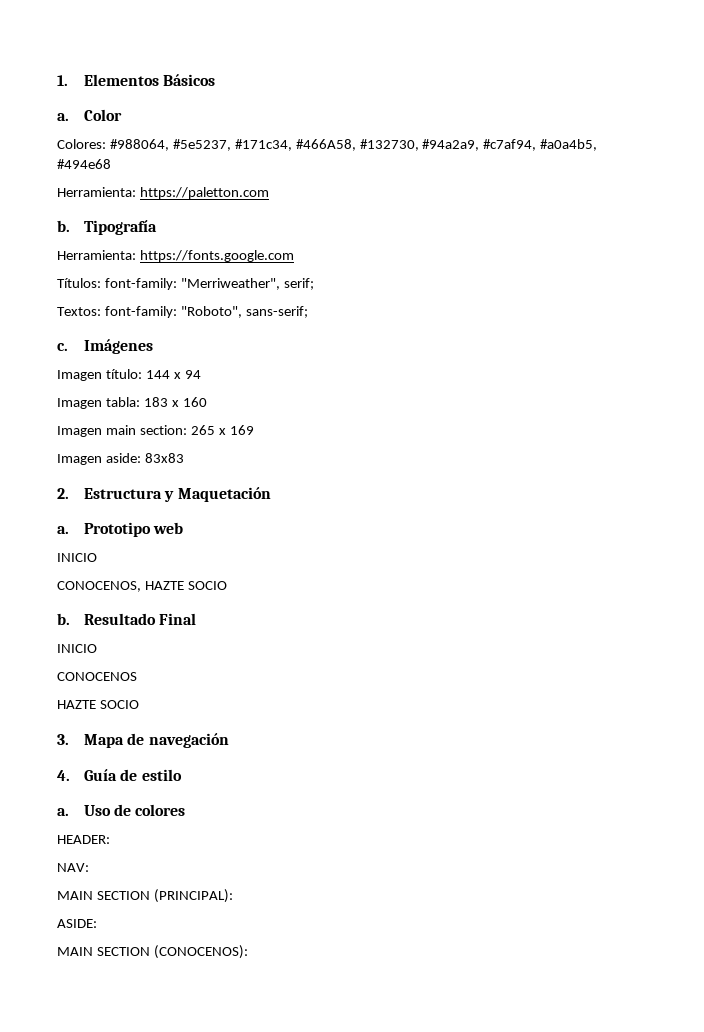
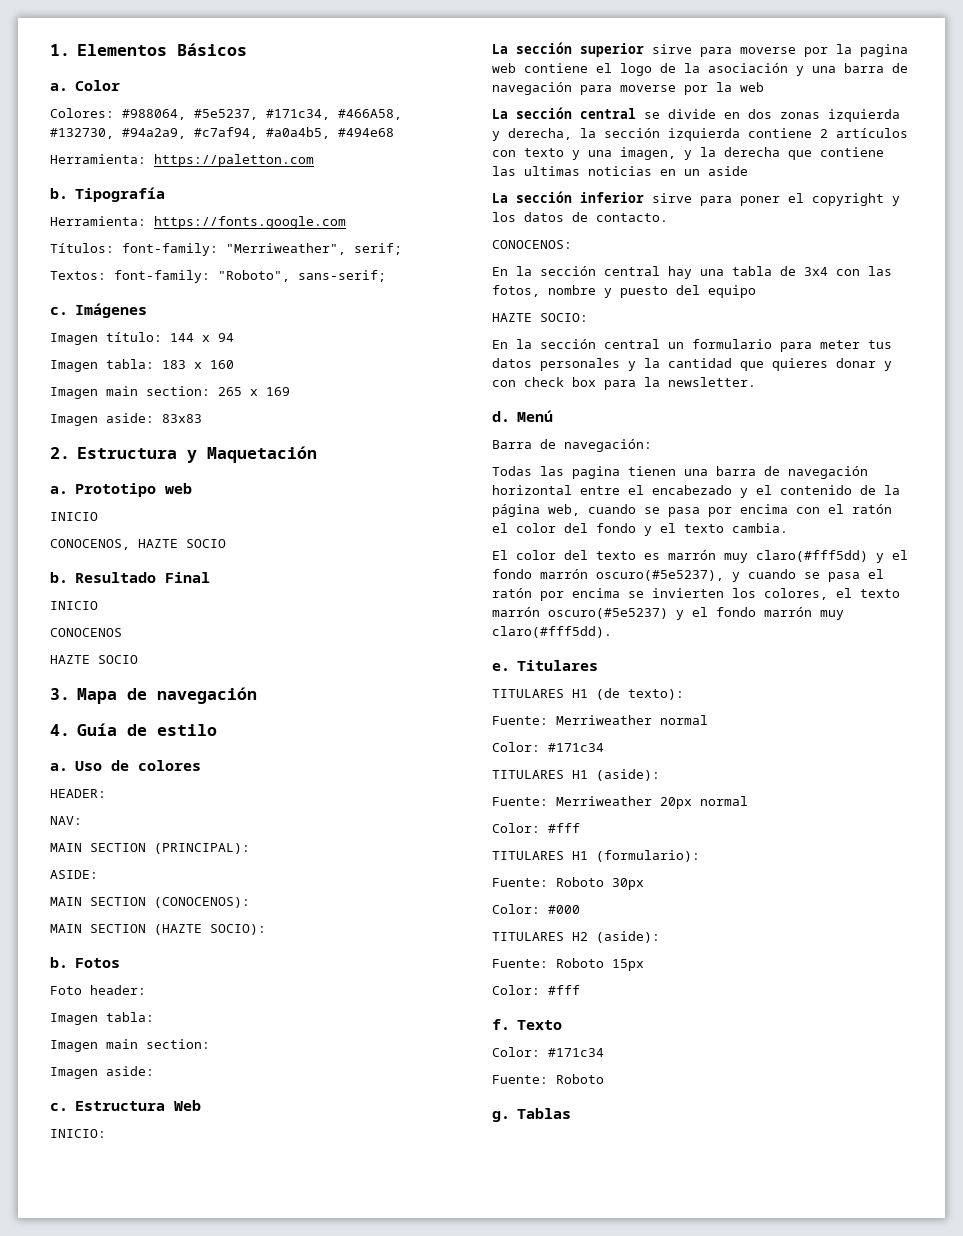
+ MAIN SECTION (HAZTE SOCIO):
+ b. Fotos
+ Foto header:
+ Imagen tabla:
+ Imagen main section:
+ Imagen aside:
+ c. Estructura Web
+ INICIO:
+ La sección superior sirve para moverse por la pagina web contiene el logo de la asociación y una barra de navegación para moverse por la web
+ La sección central se divide en dos zonas izquierda y derecha, la sección izquierda contiene 2 artículos con texto y una imagen, y la derecha que contiene las ultimas noticias en un aside
+ La sección inferior sirve para poner el copyright y los datos de contacto.
+ CONOCENOS:
+ En la sección central hay una tabla de 3x4 con las fotos, nombre y puesto del equipo
+ HAZTE SOCIO:
+ En la sección central un formulario para meter tus datos personales y la cantidad que quieres donar y con check box para la newsletter.
+ d. Menú
+ Barra de navegación:
+ Todas las pagina tienen una barra de navegación horizontal entre el encabezado y el contenido de la página web, cuando se pasa por encima con el ratón el color del fondo y el texto cambia.
+ El color del texto es marrón muy claro(#fff5dd) y el fondo marrón oscuro(#5e5237), y cuando se pasa el ratón por encima se invierten los colores, el texto marrón oscuro(#5e5237) y el fondo marrón muy claro(#fff5dd).
+ e. Titulares
+ TITULARES H1 (de texto):
+ Fuente: Merriweather normal
+ Color: #171c34
+ TITULARES H1 (aside):
+ Fuente: Merriweather 20px normal
+ Color: #fff
+ TITULARES H1 (formulario):
+ Fuente: Roboto 30px
+ Color: #000
+ TITULARES H2 (aside):
+ Fuente: Roboto 15px
+ Color: #fff
+ f. Texto
+ Color: #171c34
+ Fuente: Roboto
+ g. Tablas

